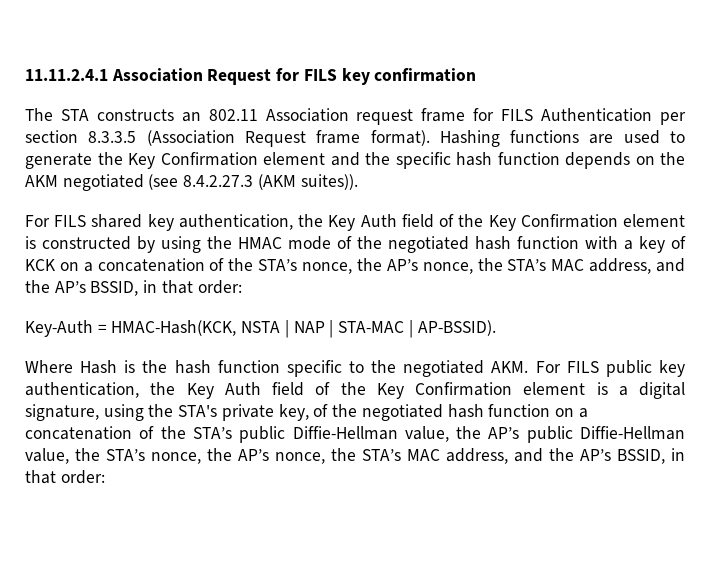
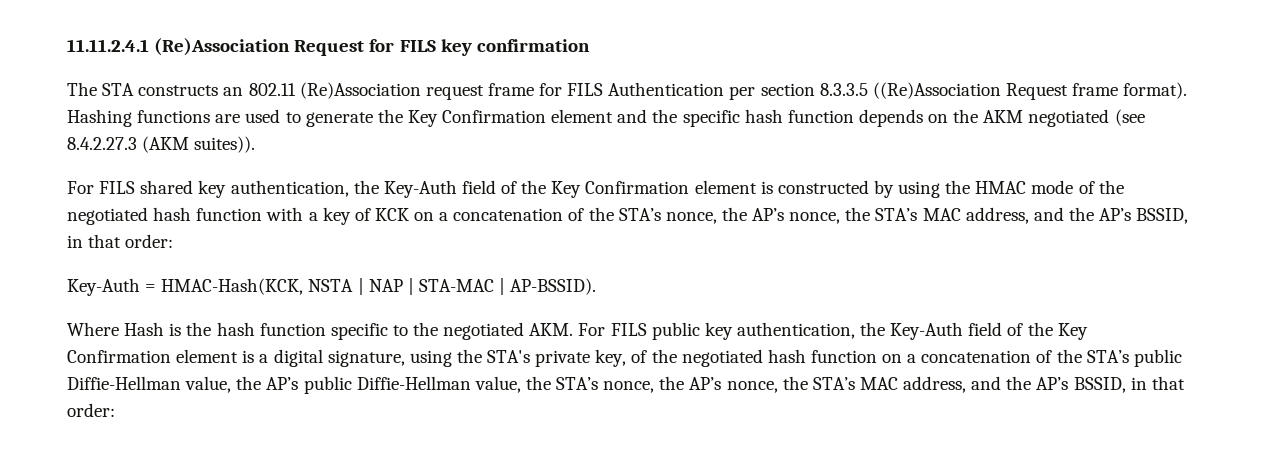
- 11.11.2.4.1 Association Request for FILS key confirmation
+ 11.11.2.4.1 (Re)Association Request for FILS key confirmation
- The STA constructs an 802.11 Association request frame for FILS Authentication per section 8.3.3.5 (Association Request frame format).
+ The STA constructs an 802.11 (Re)Association request frame for FILS Authentication per section 8.3.3.5 ((Re)Association Request frame format).
- For FILS shared key authentication, the Key Auth field of the Key Confirmation element is constructed by using the HMAC mode of the negotiated hash function with a key of KCK on a concatenation of the STA’s nonce, the AP’s nonce, the STA’s MAC address, and the AP’s BSSID, in that order:
+ For FILS shared key authentication, the Key-Auth field of the Key Confirmation element is constructed by using the HMAC mode of the negotiated hash function with a key of KCK on a concatenation of the STA’s nonce, the AP’s nonce, the STA’s MAC address, and the AP’s BSSID, in that order:
- Where Hash is the hash function specific to the negotiated AKM. For FILS public key authentication, the Key Auth field of the Key Confirmation element is a digital signature, using the STA's private key, of the negotiated hash function on a concatenation of the STA’s public Diffie-Hellman value, the AP’s public Diffie-Hellman value, the STA’s nonce, the AP’s nonce, the STA’s MAC address, and the AP’s BSSID, in that order:
+ Where Hash is the hash function specific to the negotiated AKM. For FILS public key authentication, the Key-Auth field of the Key Confirmation element is a digital signature, using the STA's private key, of the negotiated hash function on a concatenation of the STA’s public Diffie-Hellman value, the AP’s public Diffie-Hellman value, the STA’s nonce, the AP’s nonce, the STA’s MAC address, and the AP’s BSSID, in that order:

